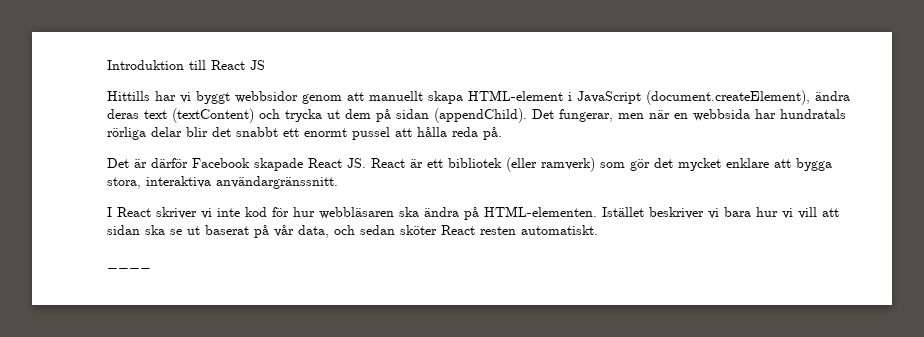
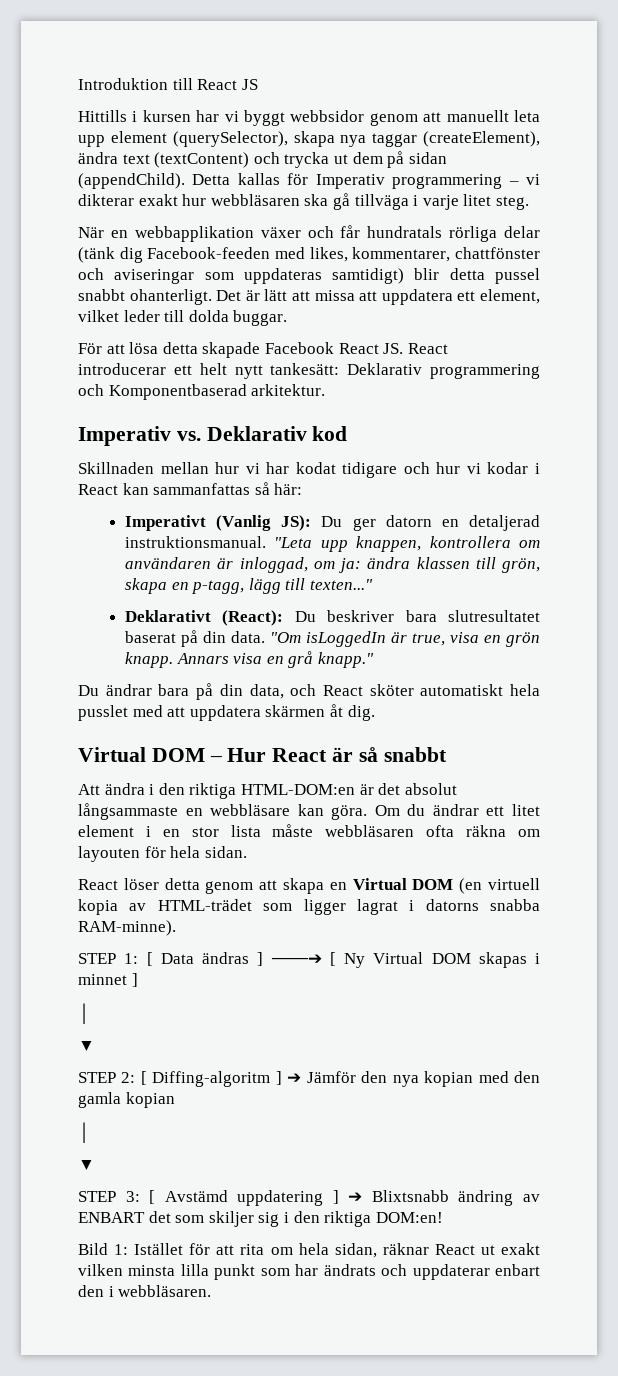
- Hittills har vi byggt webbsidor genom att manuellt skapa HTML-element i JavaScript (document.createElement), ändra deras text (textContent) och trycka ut dem på sidan (appendChild).
+ Hittills i kursen har vi byggt webbsidor genom att manuellt leta upp element (querySelector), skapa nya taggar (createElement), ändra text (textContent) och trycka ut dem på sidan (appendChild).
- Det fungerar, men när en webbsida har hundratals rörliga delar blir det snabbt ett enormt pussel att hålla reda på.
- Det är därför Facebook skapade React JS. React är ett bibliotek (eller ramverk) som gör det mycket enklare att bygga stora, interaktiva användargränssnitt.
- I React skriver vi inte kod för hur webbläsaren ska ändra på HTML-elementen. Istället beskriver vi bara hur vi vill att sidan ska se ut baserat på vår data, och sedan sköter React resten automatiskt.
- ____
+ Detta kallas för Imperativ programmering – vi dikterar exakt hur webbläsaren ska gå tillväga i varje litet steg.
+ När en webbapplikation växer och får hundratals rörliga delar (tänk dig Facebook-feeden med likes, kommentarer, chattfönster och aviseringar som uppdateras samtidigt) blir detta pussel snabbt ohanterligt. Det är lätt att missa att uppdatera ett element, vilket leder till dolda buggar.
+ För att lösa detta skapade Facebook React JS. React introducerar ett helt nytt tankesätt: Deklarativ programmering och Komponentbaserad arkitektur.
+ Imperativ vs. Deklarativ kod
+ Skillnaden mellan hur vi har kodat tidigare och hur vi kodar i React kan sammanfattas så här:
+ Imperativt (Vanlig JS): Du ger datorn en detaljerad instruktionsmanual. "Leta upp knappen, kontrollera om användaren är inloggad, om ja: ändra klassen till grön, skapa en p-tagg, lägg till texten..."
+ Deklarativt (React): Du beskriver bara slutresultatet baserat på din data. "Om isLoggedIn är true, visa en grön knapp. Annars visa en grå knapp."
+ Du ändrar bara på din data, och React sköter automatiskt hela pusslet med att uppdatera skärmen åt dig.
+ Virtual DOM – Hur React är så snabbt
+ Att ändra i den riktiga HTML-DOM:en är det absolut långsammaste en webbläsare kan göra. Om du ändrar ett litet element i en stor lista måste webbläsaren ofta räkna om layouten för hela sidan.
+ React löser detta genom att skapa en Virtual DOM (en virtuell kopia av HTML-trädet som ligger lagrat i datorns snabba RAM-minne).
+ STEP 1: [ Data ändras ] ───➔ [ Ny Virtual DOM skapas i minnet ]
+ │
+ ▼
+ STEP 2: [ Diffing-algoritm ] ➔ Jämför den nya kopian med den gamla kopian
+ │
+ ▼
+ STEP 3: [ Avstämd uppdatering ] ➔ Blixtsnabb ändring av ENBART det som skiljer sig i den riktiga DOM:en!
+ Bild 1: Istället för att rita om hela sidan, räknar React ut exakt vilken minsta lilla punkt som har ändrats och uppdaterar enbart den i webbläsaren.

